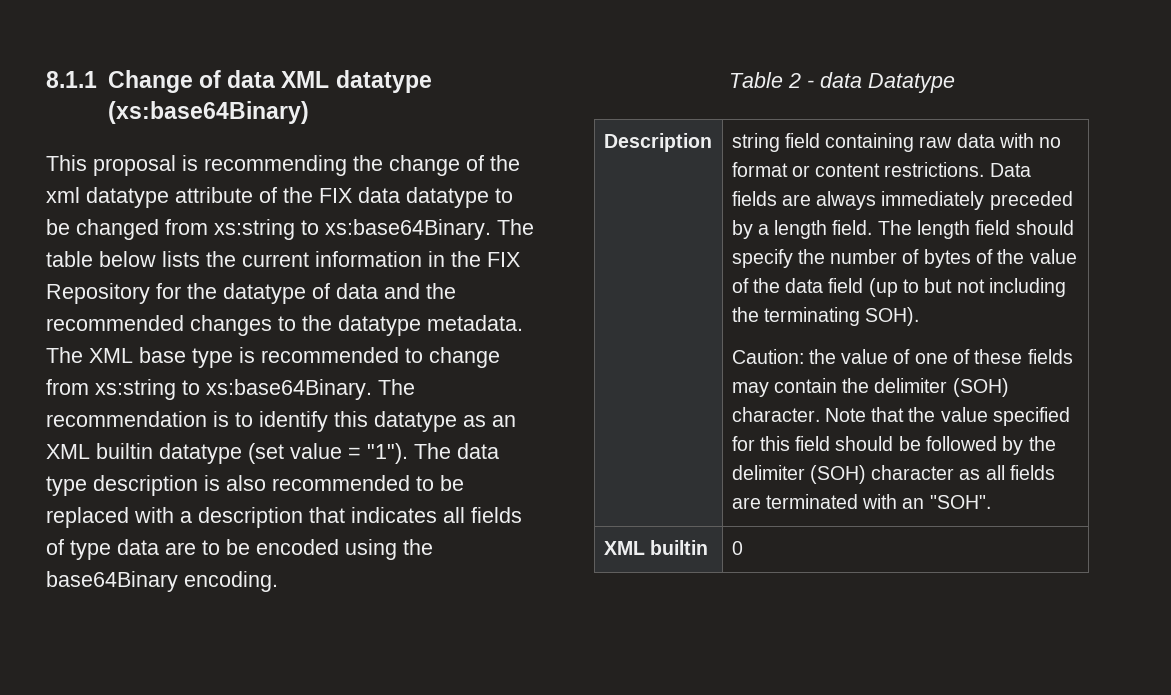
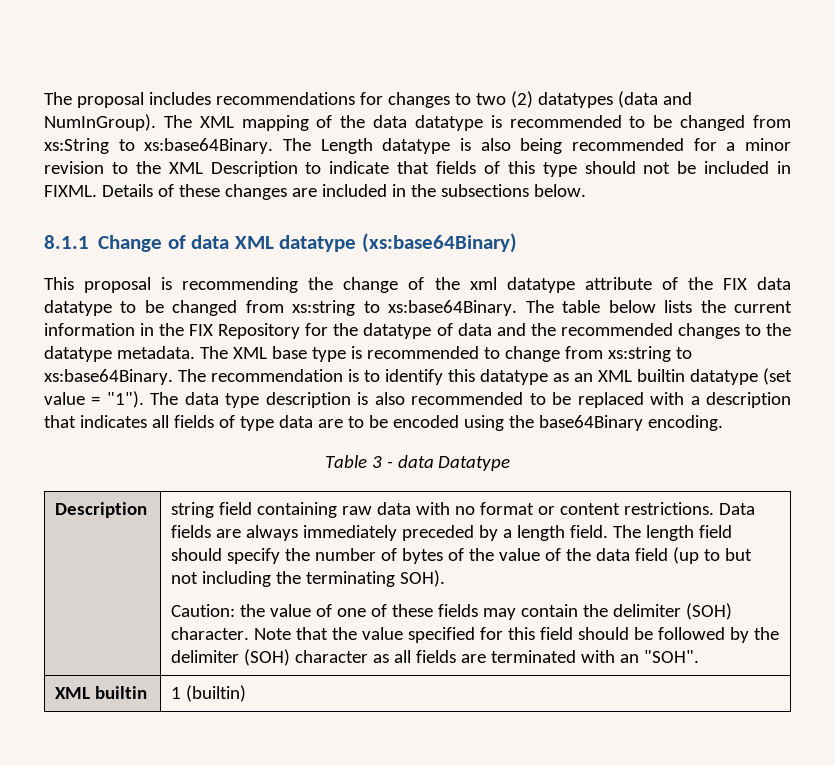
+ The proposal includes recommendations for changes to two (2) datatypes (data and NumInGroup). The XML mapping of the data datatype is recommended to be changed from xs:String to xs:base64Binary. The Length datatype is also being recommended for a minor revision to the XML Description to indicate that fields of this type should not be included in FIXML. Details of these changes are included in the subsections below.
- Table 2 - data Datatype
+ Table 3 - data Datatype
- XML builtin | 0
+ XML builtin | 1 (builtin)

